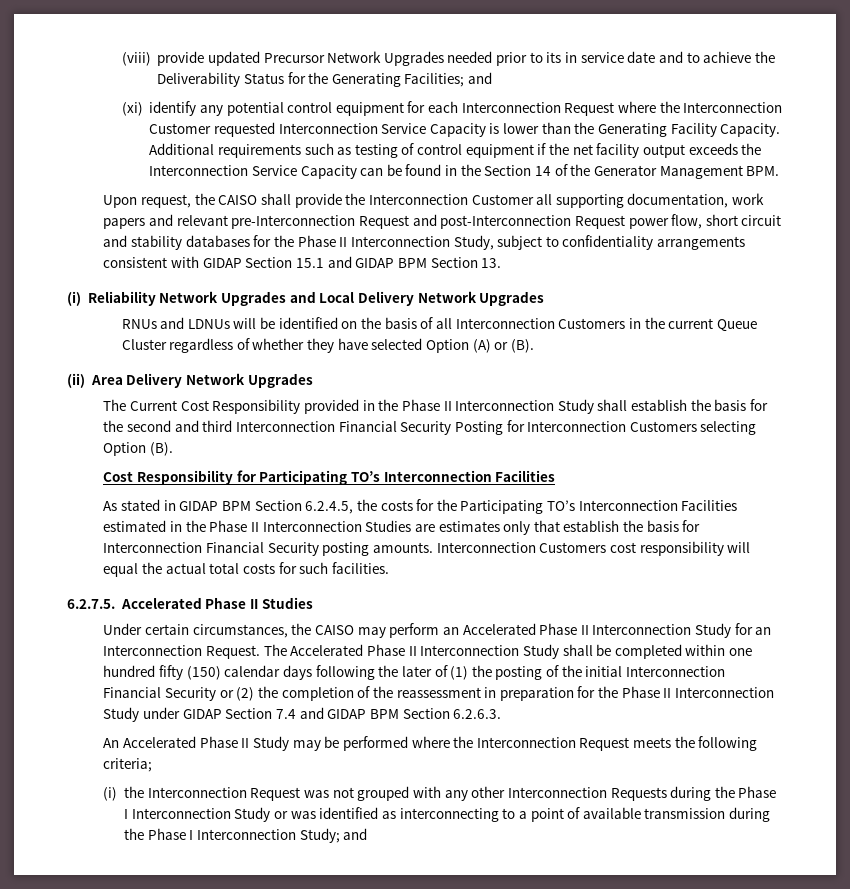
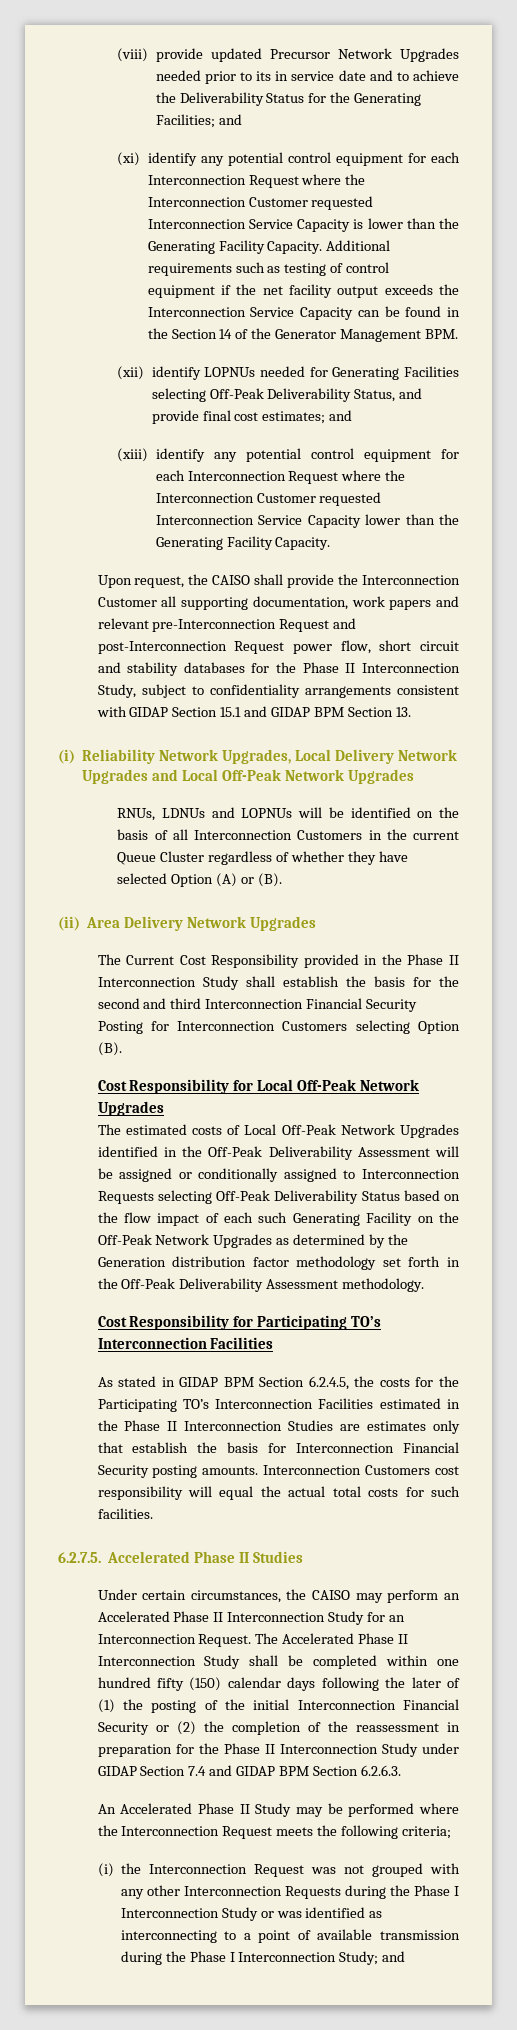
+ (xii) identify LOPNUs needed for Generating Facilities selecting Off-Peak Deliverability Status, and provide final cost estimates; and
+ (xiii) identify any potential control equipment for each Interconnection Request where the Interconnection Customer requested Interconnection Service Capacity lower than the Generating Facility Capacity.
- (i) Reliability Network Upgrades and Local Delivery Network Upgrades
- RNUs and LDNUs will be identified on the basis of all Interconnection Customers in the current Queue Cluster regardless of whether they have selected Option (A) or (B).
+ (i) Reliability Network Upgrades, Local Delivery Network Upgrades and Local Off-Peak Network Upgrades
+ RNUs, LDNUs and LOPNUs will be identified on the basis of all Interconnection Customers in the current Queue Cluster regardless of whether they have selected Option (A) or (B).
+ Cost Responsibility for Local Off-Peak Network Upgrades
+ The estimated costs of Local Off-Peak Network Upgrades identified in the Off-Peak Deliverability Assessment will be assigned or conditionally assigned to Interconnection Requests selecting Off-Peak Deliverability Status based on the flow impact of each such Generating Facility on the Off-Peak Network Upgrades as determined by the Generation distribution factor methodology set forth in the Off-Peak Deliverability Assessment methodology.

